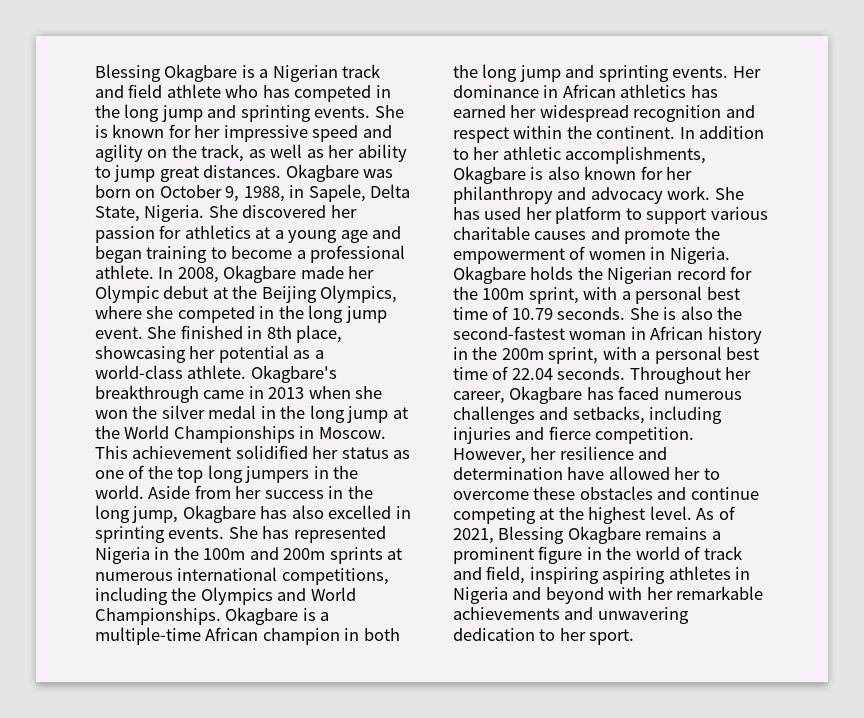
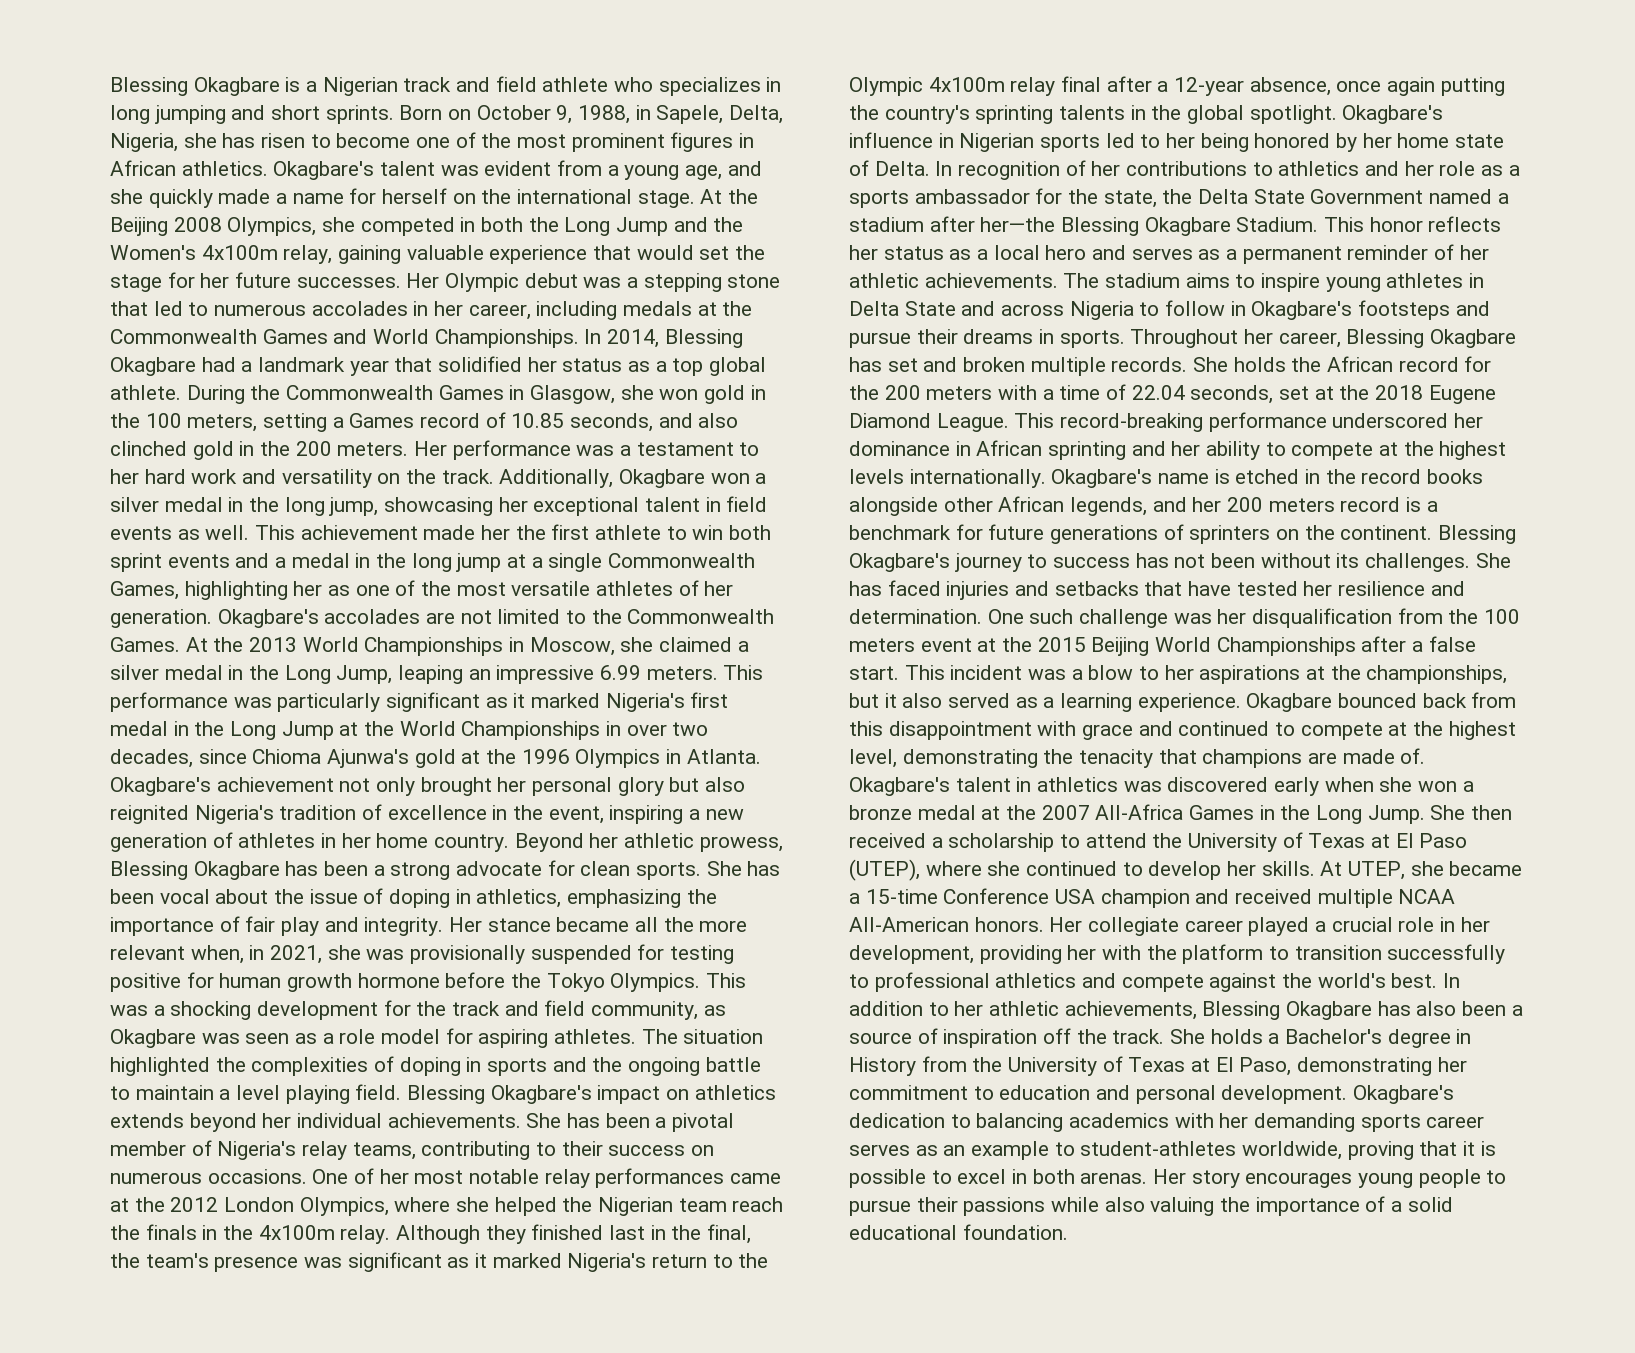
- Blessing Okagbare is a Nigerian track and field athlete who has competed in the long jump and sprinting events. She is known for her impressive speed and agility on the track, as well as her ability to jump great distances. Okagbare was born on October 9, 1988, in Sapele, Delta State, Nigeria. She discovered her passion for athletics at a young age and began training to become a professional athlete. In 2008, Okagbare made her Olympic debut at the Beijing Olympics, where she competed in the long jump event. She finished in 8th place, showcasing her potential as a world-class athlete. Okagbare's breakthrough came in 2013 when she won the silver medal in the long jump at the World Championships in Moscow. This achievement solidified her status as one of the top long jumpers in the world. Aside from her success in the long jump, Okagbare has also excelled in sprinting events. She has represented Nigeria in the 100m and 200m sprints at numerous international competitions, including the Olympics and World Championships. Okagbare is a multiple-time African champion in both the long jump and sprinting events. Her dominance in African athletics has earned her widespread recognition and respect within the continent.
+ Blessing Okagbare is a Nigerian track and field athlete who specializes in long jumping and short sprints. Born on October 9, 1988, in Sapele, Delta, Nigeria, she has risen to become one of the most prominent figures in African athletics. Okagbare's talent was evident from a young age, and she quickly made a name for herself on the international stage. At the Beijing 2008 Olympics, she competed in both the Long Jump and the Women's 4x100m relay, gaining valuable experience that would set the stage for her future successes. Her Olympic debut was a stepping stone that led to numerous accolades in her career, including medals at the Commonwealth Games and World Championships. In 2014, Blessing Okagbare had a landmark year that solidified her status as a top global athlete. During the Commonwealth Games in Glasgow, she won gold in the 100 meters, setting a Games record of 10.85 seconds, and also clinched gold in the 200 meters. Her performance was a testament to her hard work and versatility on the track. Additionally, Okagbare won a silver medal in the long jump, showcasing her exceptional talent in field events as well. This achievement made her the first athlete to win both sprint events and a medal in the long jump at a single Commonwealth Games, highlighting her as one of the most versatile athletes of her generation. Okagbare's accolades are not limited to the Commonwealth Games. At the 2013 World Championships in Moscow, she claimed a silver medal in the Long Jump, leaping an impressive 6.99 meters. This performance was particularly significant as it marked Nigeria's first medal in the Long Jump at the World Championships in over two decades, since Chioma Ajunwa's gold at the 1996 Olympics in Atlanta. Okagbare's achievement not only brought her personal glory but also reignited Nigeria's tradition of excellence in the event, inspiring a new generation of athletes in her home country. Beyond her athletic prowess, Blessing Okagbare has been a strong advocate for clean sports. She has been vocal about the issue of doping in athletics, emphasizing the importance of fair play and integrity. Her stance became all the more relevant when, in 2021, she was provisionally suspended for testing positive for human growth hormone before the Tokyo Olympics. This was a shocking development for the track and field community, as Okagbare was seen as a role model for aspiring athletes. The situation highlighted the complexities of doping in sports and the ongoing battle to maintain a level playing field. Blessing Okagbare's impact on athletics extends beyond her individual achievements. She has been a pivotal member of Nigeria's relay teams, contributing to their success on numerous occasions. One of her most notable relay performances came at the 2012 London Olympics, where she helped the Nigerian team reach the finals in the 4x100m relay. Although they finished last in the final, the team's presence was significant as it marked Nigeria's return to the Olympic 4x100m relay final after a 12-year absence, once again putting the country's sprinting talents in the global spotlight. Okagbare's influence in Nigerian sports led to her being honored by her home state of Delta. In recognition of her contributions to athletics and her role as a sports ambassador for the state, the Delta State Government named a stadium after her—the Blessing Okagbare Stadium. This honor reflects her status as a local hero and serves as a permanent reminder of her athletic achievements. The stadium aims to inspire young athletes in Delta State and across Nigeria to follow in Okagbare's footsteps and pursue their dreams in sports. Throughout her career, Blessing Okagbare has set and broken multiple records. She holds the African record for the 200 meters with a time of 22.04 seconds, set at the 2018 Eugene Diamond League. This record-breaking performance underscored her dominance in African sprinting and her ability to compete at the highest levels internationally. Okagbare's name is etched in the record books alongside other African legends, and her 200 meters record is a benchmark for future generations of sprinters on the continent. Blessing Okagbare's journey to success has not been without its challenges. She has faced injuries and setbacks that have tested her resilience and determination. One such challenge was her disqualification from the 100 meters event at the 2015 Beijing World Championships after a false start. This incident was a blow to her aspirations at the championships, but it also served as a learning experience. Okagbare bounced back from this disappointment with grace and continued to compete at the highest level, demonstrating the tenacity that champions are made of. Okagbare's talent in athletics was discovered early when she won a bronze medal at the 2007 All-Africa Games in the Long Jump. She then received a scholarship to attend the University of Texas at El Paso (UTEP), where she continued to develop her skills. At UTEP, she became a 15-time Conference USA champion and received multiple NCAA All-American honors. Her collegiate career played a crucial role in her development, providing her with the platform to transition successfully to professional athletics and compete against the world's best.
- In addition to her athletic accomplishments, Okagbare is also known for her philanthropy and advocacy work. She has used her platform to support various charitable causes and promote the empowerment of women in Nigeria. Okagbare holds the Nigerian record for the 100m sprint, with a personal best time of 10.79 seconds. She is also the second-fastest woman in African history in the 200m sprint, with a personal best time of 22.04 seconds. Throughout her career, Okagbare has faced numerous challenges and setbacks, including injuries and fierce competition. However, her resilience and determination have allowed her to overcome these obstacles and continue competing at the highest level. As of 2021, Blessing Okagbare remains a prominent figure in the world of track and field, inspiring aspiring athletes in Nigeria and beyond with her remarkable achievements and unwavering dedication to her sport.
+ In addition to her athletic achievements, Blessing Okagbare has also been a source of inspiration off the track. She holds a Bachelor's degree in History from the University of Texas at El Paso, demonstrating her commitment to education and personal development. Okagbare's dedication to balancing academics with her demanding sports career serves as an example to student-athletes worldwide, proving that it is possible to excel in both arenas. Her story encourages young people to pursue their passions while also valuing the importance of a solid educational foundation.

